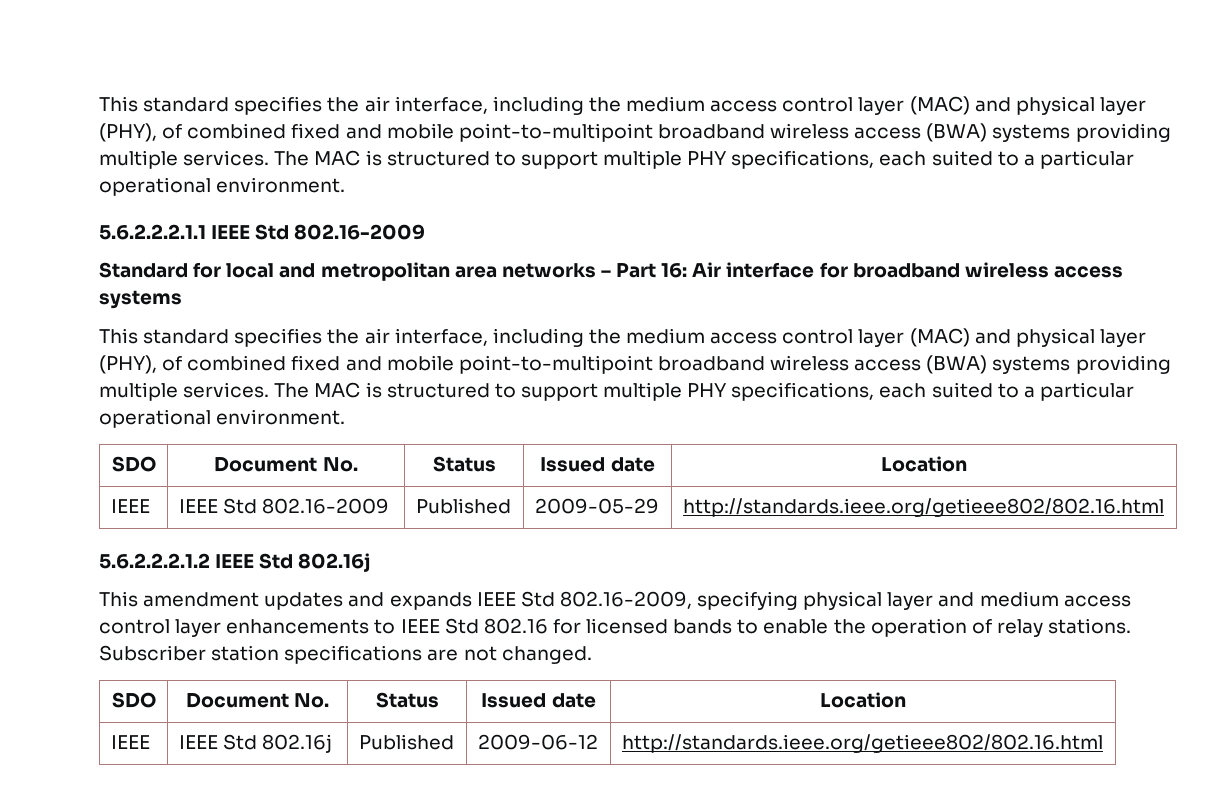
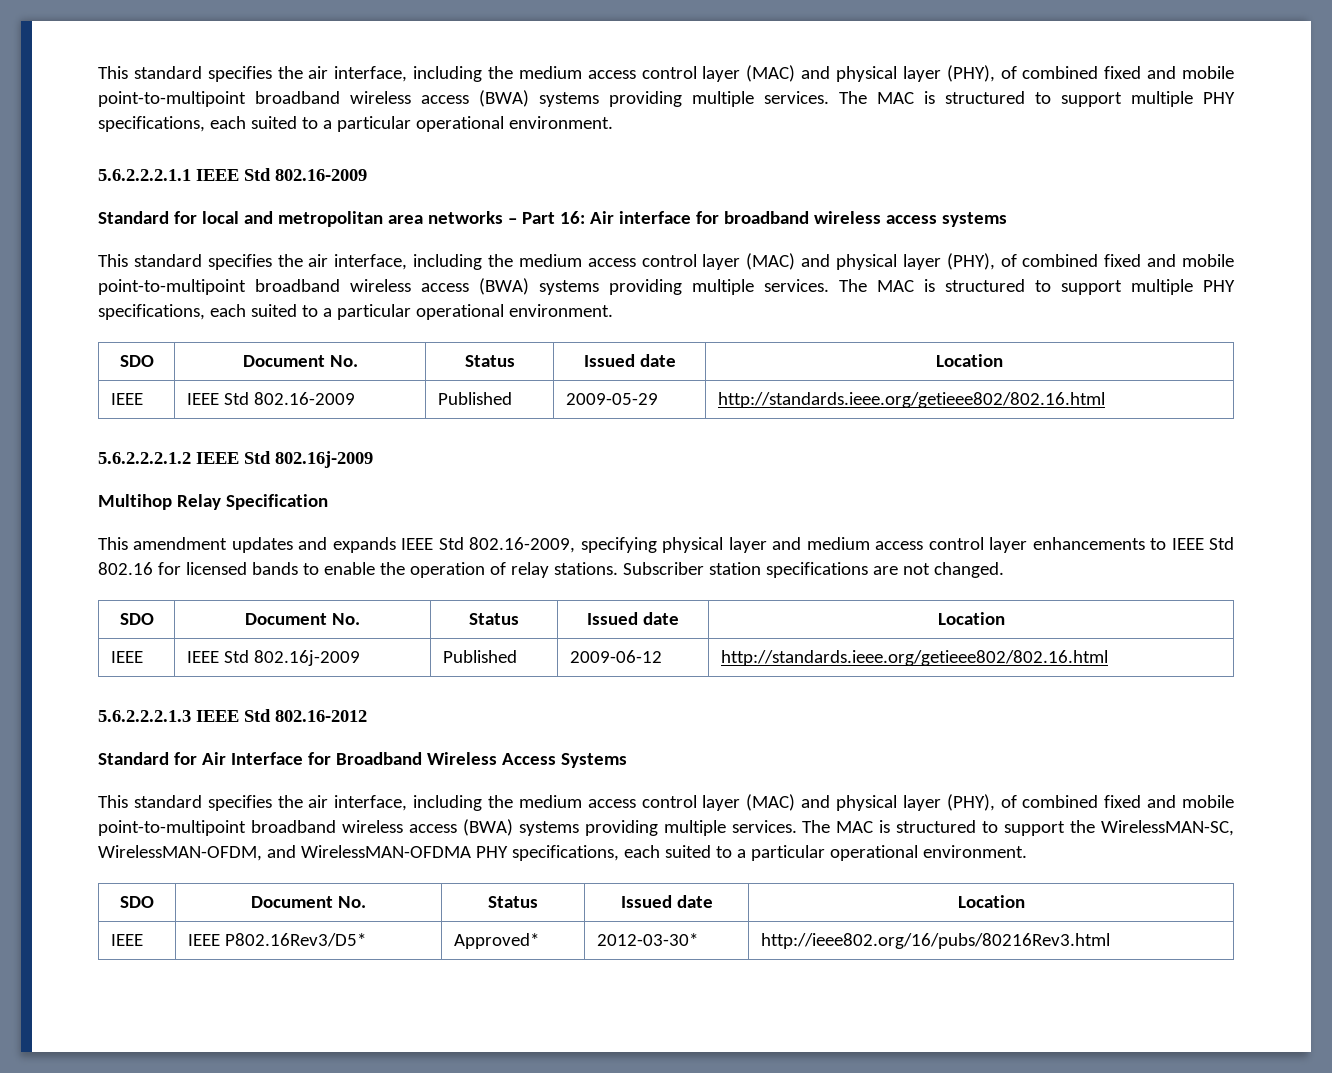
- 5.6.2.2.2.1.2 IEEE Std 802.16j
+ 5.6.2.2.2.1.2 IEEE Std 802.16j-2009
+ Multihop Relay Specification
- IEEE | IEEE Std 802.16j | Published | 2009-06-12 | http://standards.ieee.org/getieee802/802.16.html
+ IEEE | IEEE Std 802.16j-2009 | Published | 2009-06-12 | http://standards.ieee.org/getieee802/802.16.html
+ 5.6.2.2.2.1.3 IEEE Std 802.16-2012
+ Standard for Air Interface for Broadband Wireless Access Systems
+ This standard specifies the air interface, including the medium access control layer (MAC) and physical layer (PHY), of combined fixed and mobile point-to-multipoint broadband wireless access (BWA) systems providing multiple services. The MAC is structured to support the WirelessMAN-SC, WirelessMAN-OFDM, and WirelessMAN-OFDMA PHY specifications, each suited to a particular operational environment.
+ SDO | Document No. | Status | Issued date | Location
+ IEEE | IEEE P802.16Rev3/D5* | Approved* | 2012-03-30* | http://ieee802.org/16/pubs/80216Rev3.html

